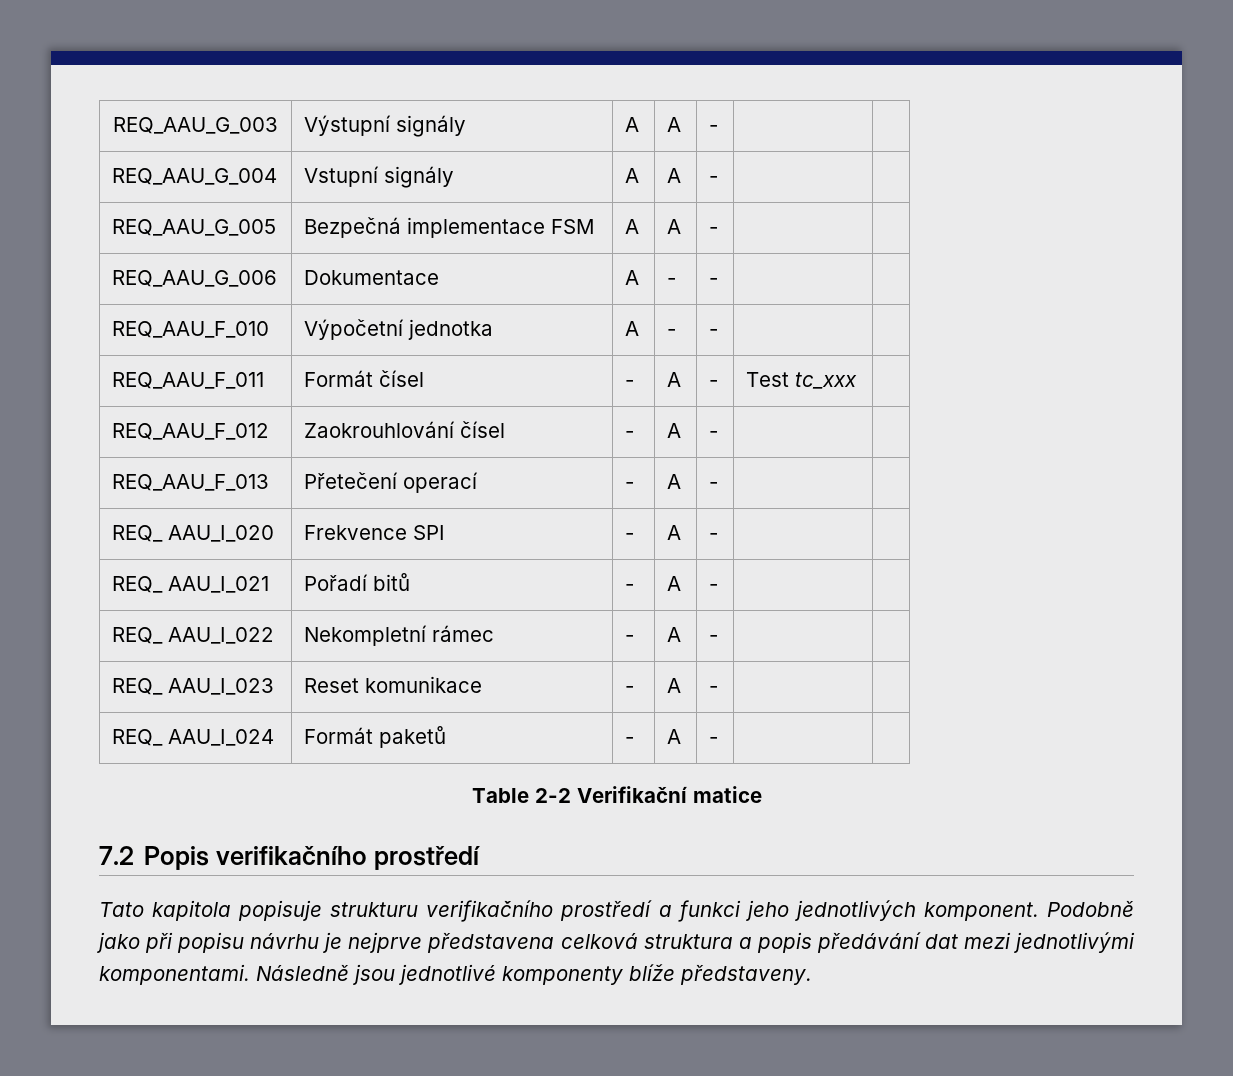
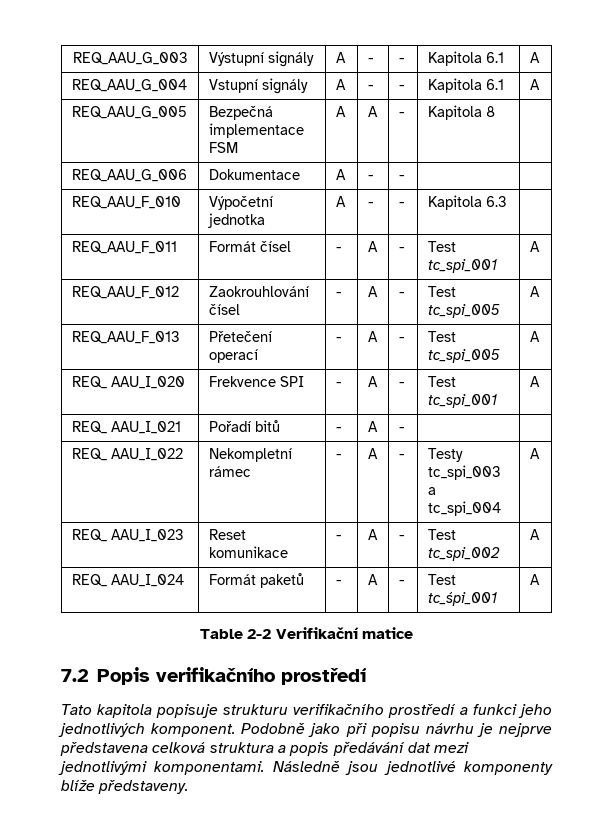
- REQ_AAU_G_003 | Výstupní signály | A | A | - | |
+ REQ_AAU_G_003 | Výstupní signály | A | - | - | Kapitola 6.1 | A
- REQ_AAU_G_004 | Vstupní signály | A | A | - | |
+ REQ_AAU_G_004 | Vstupní signály | A | - | - | Kapitola 6.1 | A
- REQ_AAU_G_005 | Bezpečná implementace FSM | A | A | - | |
+ REQ_AAU_G_005 | Bezpečná implementace FSM | A | A | - | Kapitola 8 |
- REQ_AAU_F_010 | Výpočetní jednotka | A | - | - | |
+ REQ_AAU_F_010 | Výpočetní jednotka | A | - | - | Kapitola 6.3 |
- REQ_AAU_F_011 | Formát čísel | - | A | - | Test tc_xxx |
+ REQ_AAU_F_011 | Formát čísel | - | A | - | Test tc_spi_001 | A
- REQ_AAU_F_012 | Zaokrouhlování čísel | - | A | - | |
+ REQ_AAU_F_012 | Zaokrouhlování čísel | - | A | - | Test tc_spi_005 | A
- REQ_AAU_F_013 | Přetečení operací | - | A | - | |
+ REQ_AAU_F_013 | Přetečení operací | - | A | - | Test tc_spi_005 | A
- REQ_ AAU_I_020 | Frekvence SPI | - | A | - | |
+ REQ_ AAU_I_020 | Frekvence SPI | - | A | - | Test tc_spi_001 | A
- REQ_ AAU_I_022 | Nekompletní rámec | - | A | - | |
+ REQ_ AAU_I_022 | Nekompletní rámec | - | A | - | Testy tc_spi_003 a tc_spi_004 | A
- REQ_ AAU_I_023 | Reset komunikace | - | A | - | |
+ REQ_ AAU_I_023 | Reset komunikace | - | A | - | Test tc_spi_002 | A
- REQ_ AAU_I_024 | Formát paketů | - | A | - | |
+ REQ_ AAU_I_024 | Formát paketů | - | A | - | Test tc_śpi_001 | A

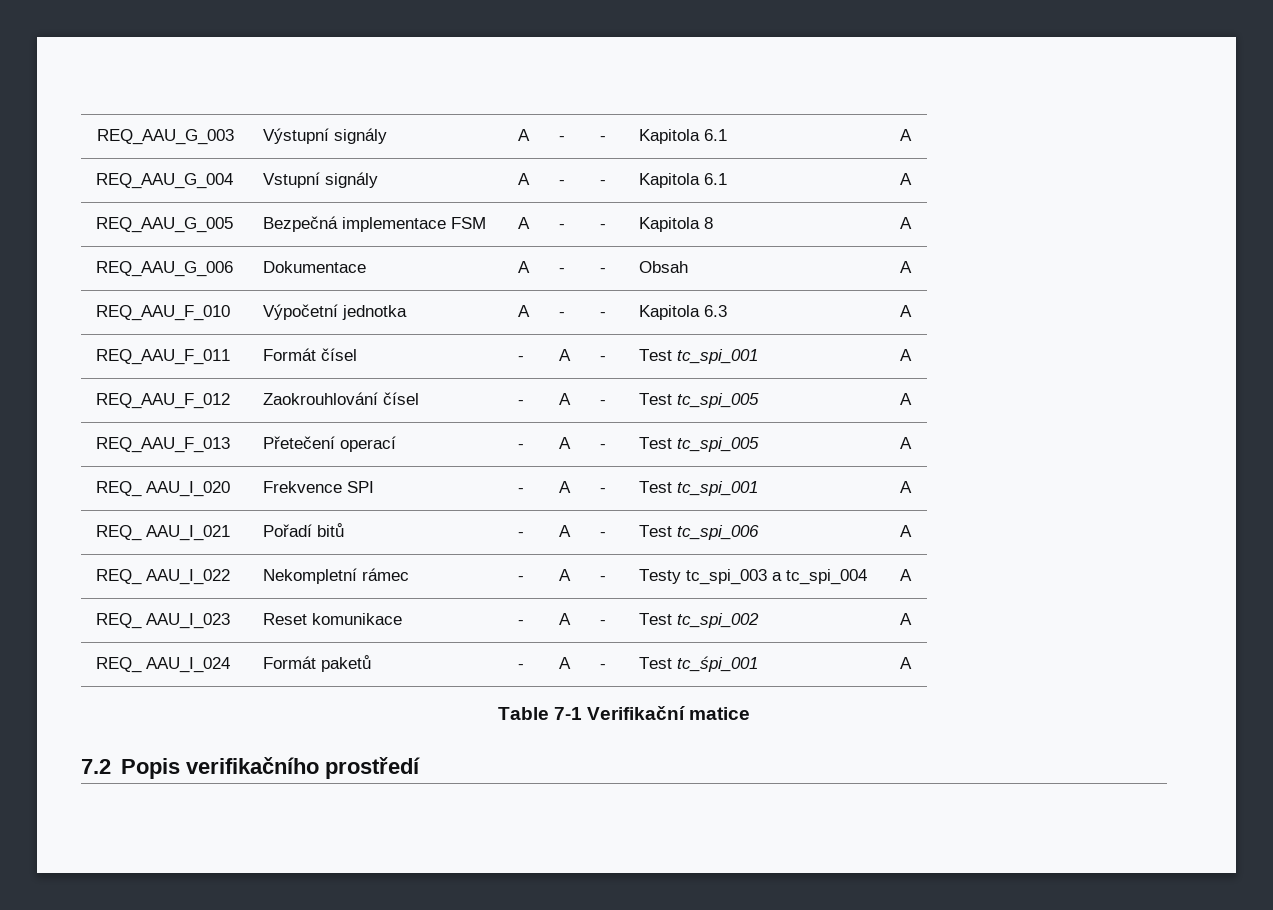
- REQ_AAU_G_005 | Bezpečná implementace FSM | A | A | - | Kapitola 8 |
+ REQ_AAU_G_005 | Bezpečná implementace FSM | A | - | - | Kapitola 8 | A
- REQ_AAU_G_006 | Dokumentace | A | - | - | |
+ REQ_AAU_G_006 | Dokumentace | A | - | - | Obsah | A
- REQ_AAU_F_010 | Výpočetní jednotka | A | - | - | Kapitola 6.3 |
+ REQ_AAU_F_010 | Výpočetní jednotka | A | - | - | Kapitola 6.3 | A
- REQ_ AAU_I_021 | Pořadí bitů | - | A | - | |
+ REQ_ AAU_I_021 | Pořadí bitů | - | A | - | Test tc_spi_006 | A
- Table 2-2 Verifikační matice
+ Table 7-1 Verifikační matice
- Tato kapitola popisuje strukturu verifikačního prostředí a funkci jeho jednotlivých komponent. Podobně jako při popisu návrhu je nejprve představena celková struktura a popis předávání dat mezi jednotlivými komponentami. Následně jsou jednotlivé komponenty blíže představeny.

